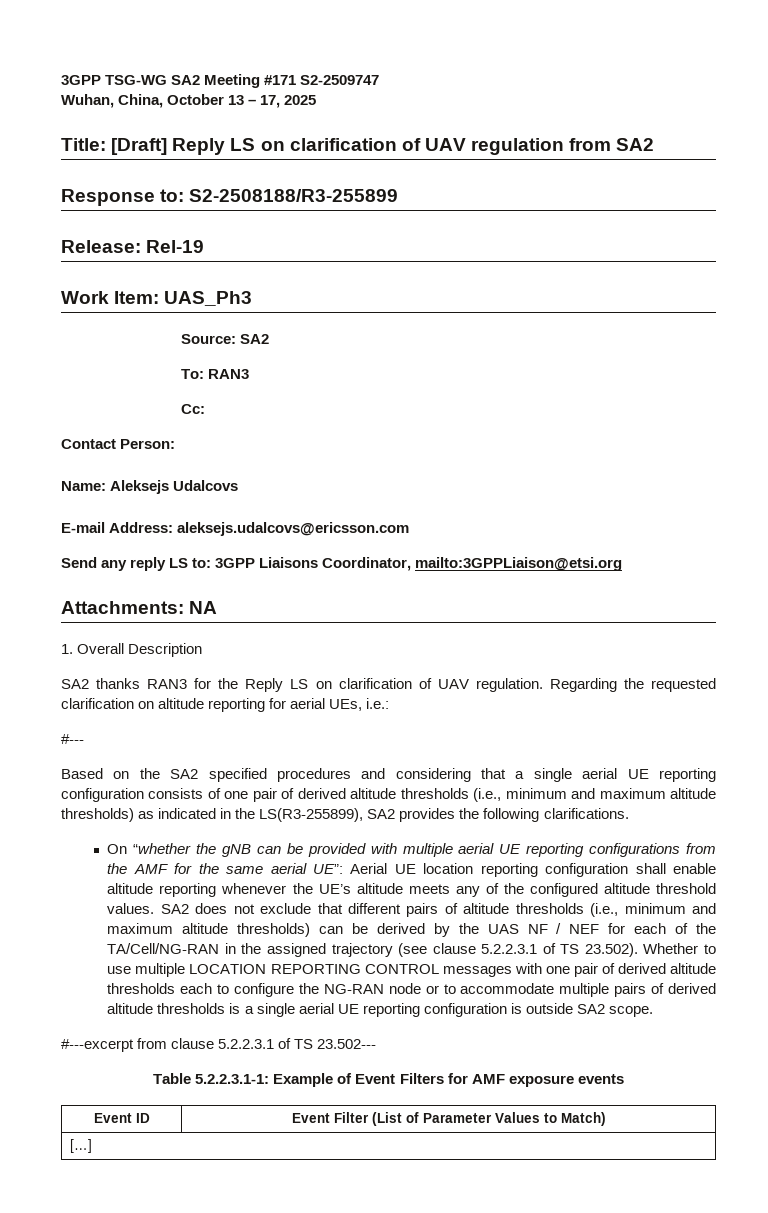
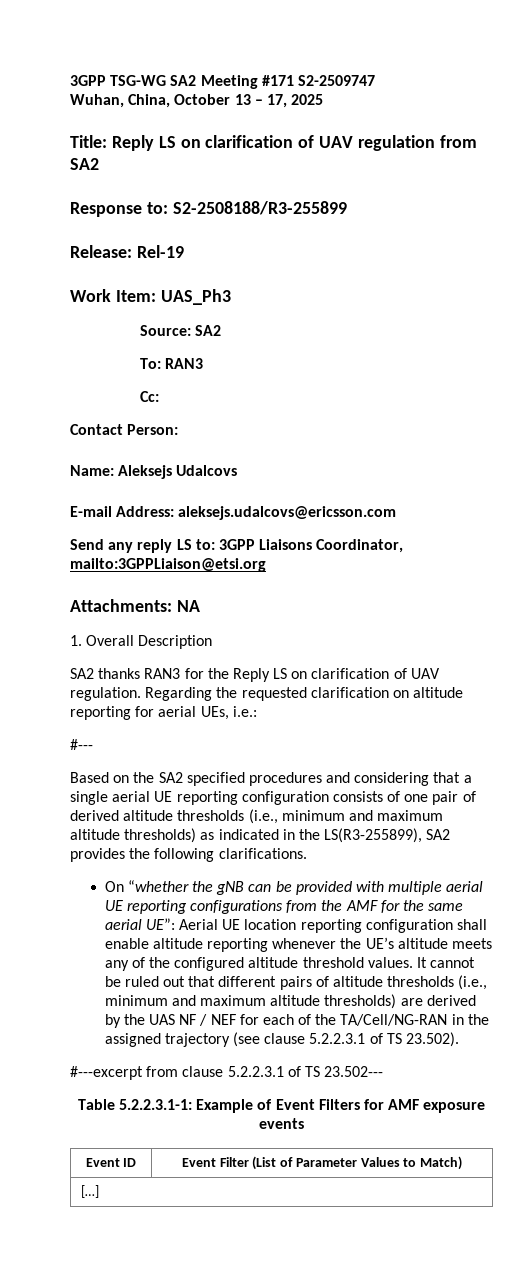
- Title: [Draft] Reply LS on clarification of UAV regulation from SA2
+ Title: Reply LS on clarification of UAV regulation from SA2
- SA2 does not exclude that different pairs of altitude thresholds (i.e., minimum and maximum altitude thresholds) can be derived by the UAS NF / NEF for each of the TA/Cell/NG-RAN in the assigned trajectory (see clause 5.2.2.3.1 of TS 23.502). Whether to use multiple LOCATION REPORTING CONTROL messages with one pair of derived altitude thresholds each to configure the NG-RAN node or to accommodate multiple pairs of derived altitude thresholds is a single aerial UE reporting configuration is outside SA2 scope.
+ It cannot be ruled out that different pairs of altitude thresholds (i.e., minimum and maximum altitude thresholds) are derived by the UAS NF / NEF for each of the TA/Cell/NG-RAN in the assigned trajectory (see clause 5.2.2.3.1 of TS 23.502).

